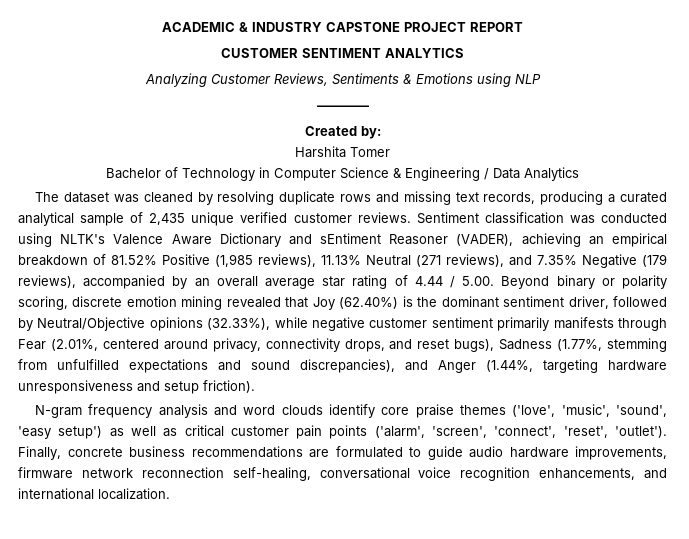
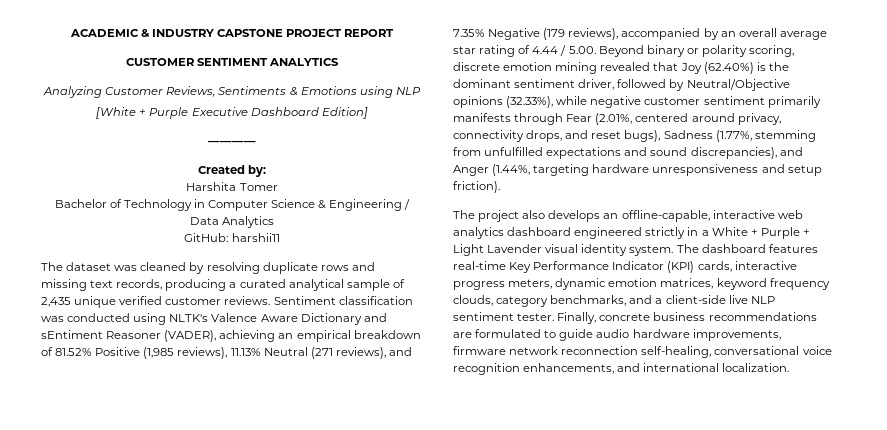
+ [White + Purple Executive Dashboard Edition]
+ GitHub: harshii11
- N-gram frequency analysis and word clouds identify core praise themes ('love', 'music', 'sound', 'easy setup') as well as critical customer pain points ('alarm', 'screen', 'connect', 'reset', 'outlet').
+ The project also develops an offline-capable, interactive web analytics dashboard engineered strictly in a White + Purple + Light Lavender visual identity system. The dashboard features real-time Key Performance Indicator (KPI) cards, interactive progress meters, dynamic emotion matrices, keyword frequency clouds, category benchmarks, and a client-side live NLP sentiment tester.

